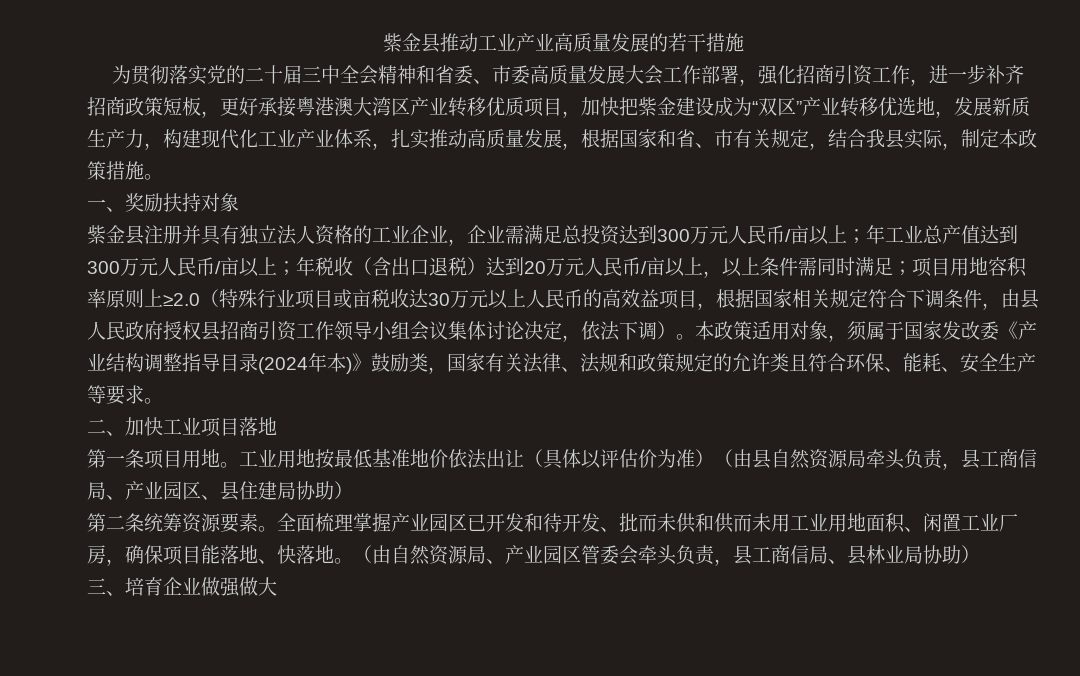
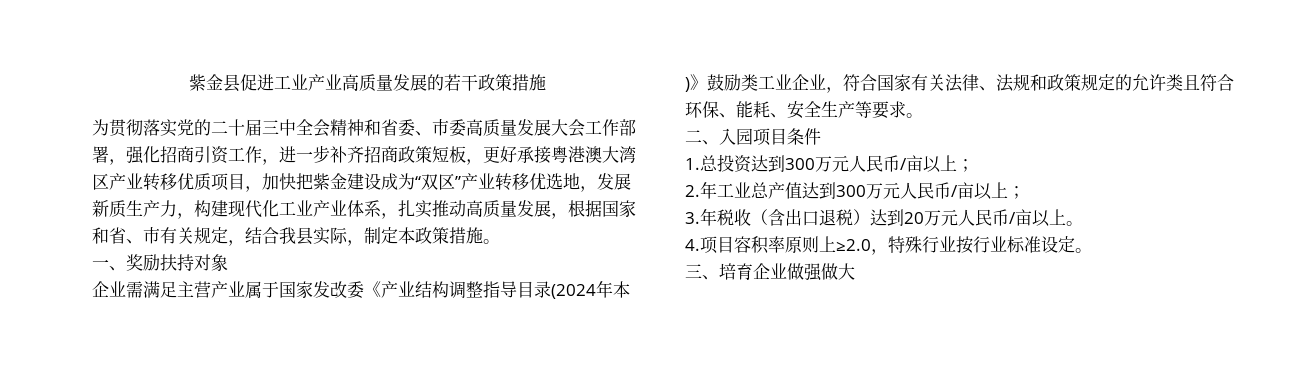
- 紫金县推动工业产业高质量发展的若干措施
+ 紫金县促进工业产业高质量发展的若干政策措施
- 紫金县注册并具有独立法人资格的工业企业，企业需满足总投资达到300万元人民币/亩以上；年工业总产值达到300万元人民币/亩以上；年税收（含出口退税）达到20万元人民币/亩以上，以上条件需同时满足；项目用地容积率原则上≥2.0（特殊行业项目或亩税收达30万元以上人民币的高效益项目，根据国家相关规定符合下调条件，由县人民政府授权县招商引资工作领导小组会议集体讨论决定，依法下调）。本政策适用对象，须属于国家发改委《产业结构调整指导目录(2024年本)》鼓励类，国家有关法律、法规和政策规定的允许类且符合环保、能耗、安全生产等要求。
+ 企业需满足主营产业属于国家发改委《产业结构调整指导目录(2024年本)》鼓励类工业企业，符合国家有关法律、法规和政策规定的允许类且符合环保、能耗、安全生产等要求。
- 二、加快工业项目落地
- 第一条项目用地。工业用地按最低基准地价依法出让（具体以评估价为准）（由县自然资源局牵头负责，县工商信局、产业园区、县住建局协助）
- 第二条统筹资源要素。全面梳理掌握产业园区已开发和待开发、批而未供和供而未用工业用地面积、闲置工业厂房，确保项目能落地、快落地。（由自然资源局、产业园区管委会牵头负责，县工商信局、县林业局协助）
+ 二、入园项目条件
+ 1.总投资达到300万元人民币/亩以上；
+ 2.年工业总产值达到300万元人民币/亩以上；
+ 3.年税收（含出口退税）达到20万元人民币/亩以上。
+ 4.项目容积率原则上≥2.0，特殊行业按行业标准设定。

